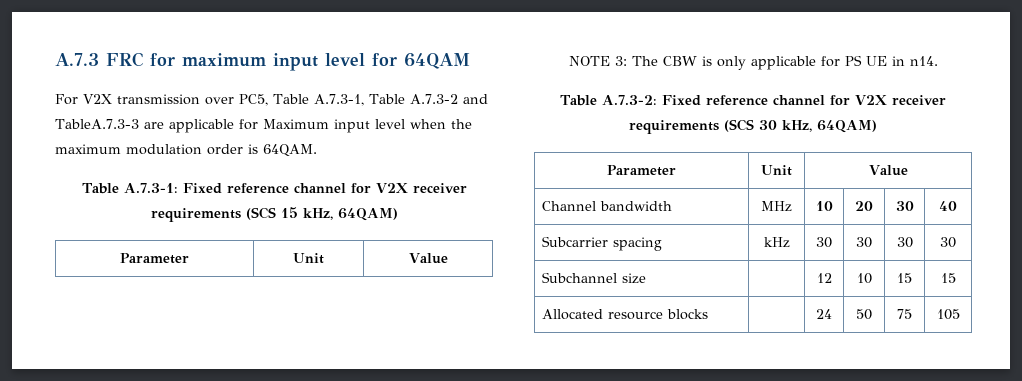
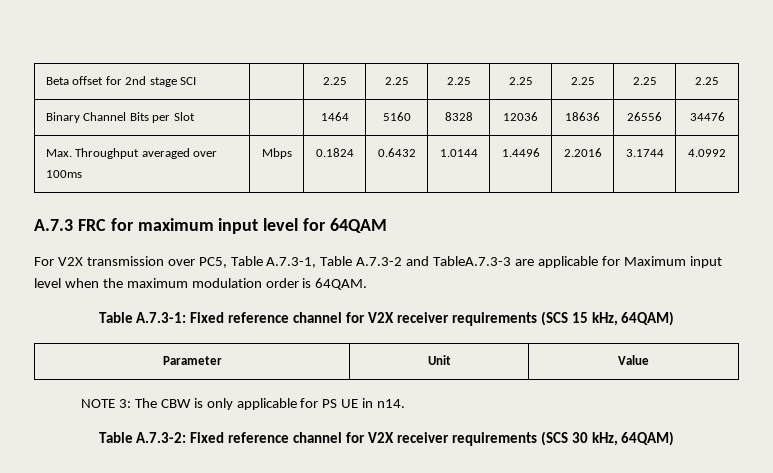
+ Beta offset for 2nd stage SCI | | 2.25 | 2.25 | 2.25 | 2.25 | 2.25 | 2.25 | 2.25
+ Binary Channel Bits per Slot | | 1464 | 5160 | 8328 | 12036 | 18636 | 26556 | 34476
+ Max. Throughput averaged over 100ms | Mbps | 0.1824 | 0.6432 | 1.0144 | 1.4496 | 2.2016 | 3.1744 | 4.0992
  Table A.7.3-2: Fixed reference channel for V2X receiver requirements (SCS 30 kHz, 64QAM)
- Parameter | Unit | Value
- Channel bandwidth | MHz | 10 | 20 | 30 | 40
- Subcarrier spacing | kHz | 30 | 30 | 30 | 30
- Subchannel size | | 12 | 10 | 15 | 15
- Allocated resource blocks | | 24 | 50 | 75 | 105

